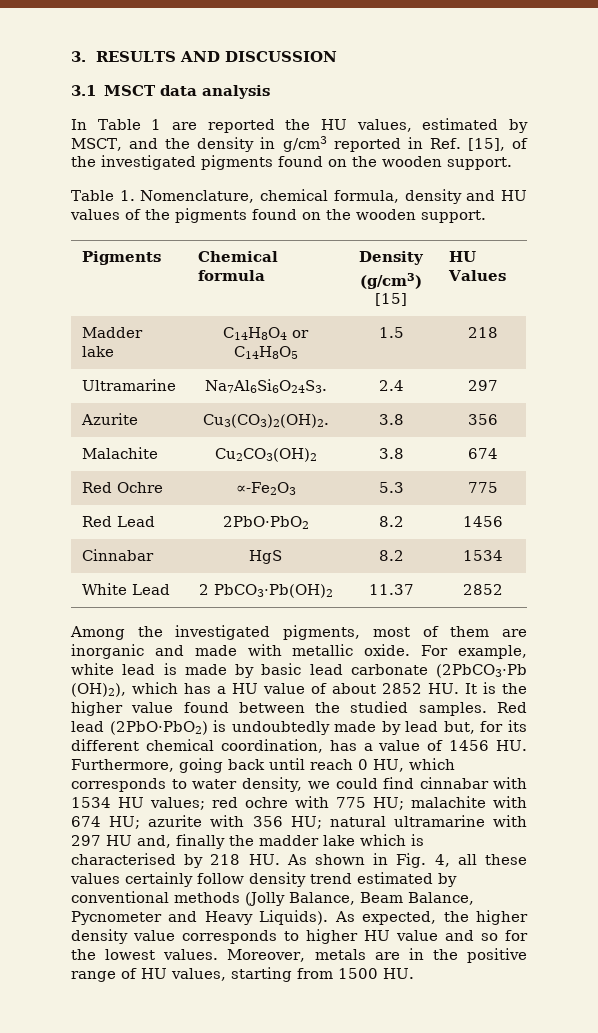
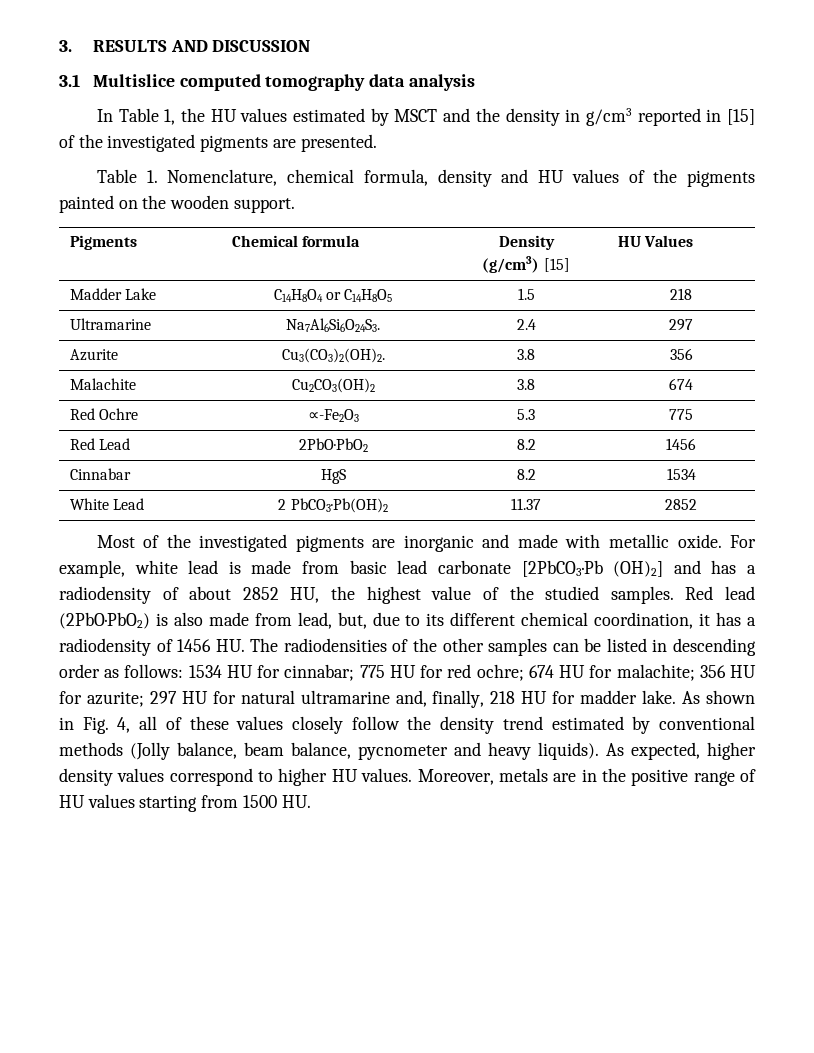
- 3.1 MSCT data analysis
+ 3.1 Multislice computed tomography data analysis
- In Table 1 are reported the HU values, estimated by MSCT, and the density in g/cm3 reported in Ref. [15], of the investigated pigments found on the wooden support.
+ In Table 1, the HU values estimated by MSCT and the density in g/cm3 reported in [15] of the investigated pigments are presented.
- Table 1. Nomenclature, chemical formula, density and HU values of the pigments found on the wooden support.
+ Table 1. Nomenclature, chemical formula, density and HU values of the pigments painted on the wooden support.
- Madder lake | C14H8O4 or C14H8O5 | 1.5 | 218
+ Madder Lake | C14H8O4 or C14H8O5 | 1.5 | 218
- Among the investigated pigments, most of them are inorganic and made with metallic oxide.
+ Most of the investigated pigments are inorganic and made with metallic oxide.
- For example, white lead is made by basic lead carbonate (2PbCO3·Pb (OH)2), which has a HU value of about 2852 HU. It is the higher value found between the studied samples.
+ For example, white lead is made from basic lead carbonate [2PbCO3·Pb (OH)2] and has a radiodensity of about 2852 HU, the highest value of the studied samples.
- Red lead (2PbO·PbO2) is undoubtedly made by lead but, for its different chemical coordination, has a value of 1456 HU. Furthermore, going back until reach 0 HU, which corresponds to water density, we could find cinnabar with 1534 HU values; red ochre with 775 HU; malachite with 674 HU; azurite with 356 HU; natural ultramarine with 297 HU and, finally the madder lake which is characterised by 218 HU. As shown in Fig. 4, all these values certainly follow density trend estimated by conventional methods (Jolly Balance, Beam Balance, Pycnometer and Heavy Liquids).
+ Red lead (2PbO·PbO2) is also made from lead, but, due to its different chemical coordination, it has a radiodensity of 1456 HU. The radiodensities of the other samples can be listed in descending order as follows: 1534 HU for cinnabar; 775 HU for red ochre; 674 HU for malachite; 356 HU for azurite; 297 HU for natural ultramarine and, finally, 218 HU for madder lake. As shown in Fig. 4, all of these values closely follow the density trend estimated by conventional methods (Jolly balance, beam balance, pycnometer and heavy liquids).
- As expected, the higher density value corresponds to higher HU value and so for the lowest values.
+ As expected, higher density values correspond to higher HU values.
- Moreover, metals are in the positive range of HU values, starting from 1500 HU.
+ Moreover, metals are in the positive range of HU values starting from 1500 HU.

